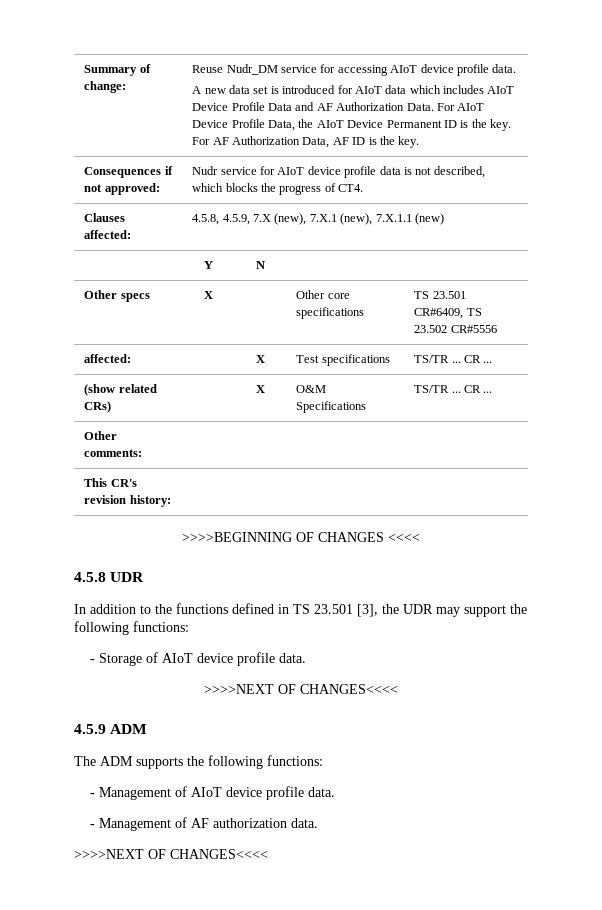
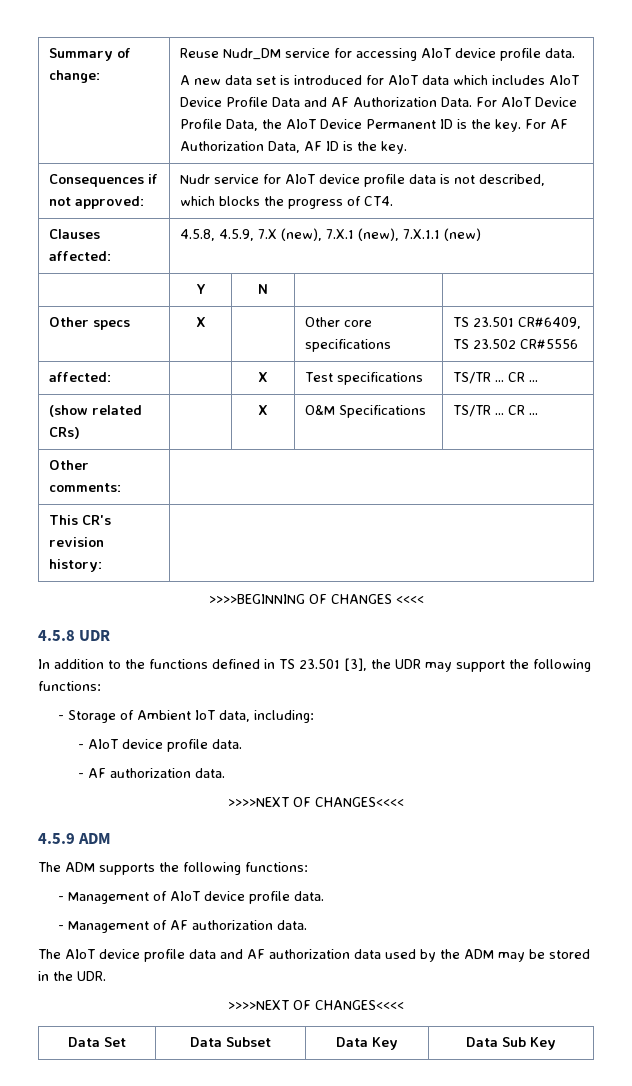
- - Storage of AIoT device profile data.
+ - Storage of Ambient IoT data, including:
+ - AIoT device profile data.
+ - AF authorization data.
  - Management of AF authorization data.
+ The AIoT device profile data and AF authorization data used by the ADM may be stored in the UDR.
  >>>>NEXT OF CHANGES<<<<
+ Data Set | Data Subset | Data Key | Data Sub Key

